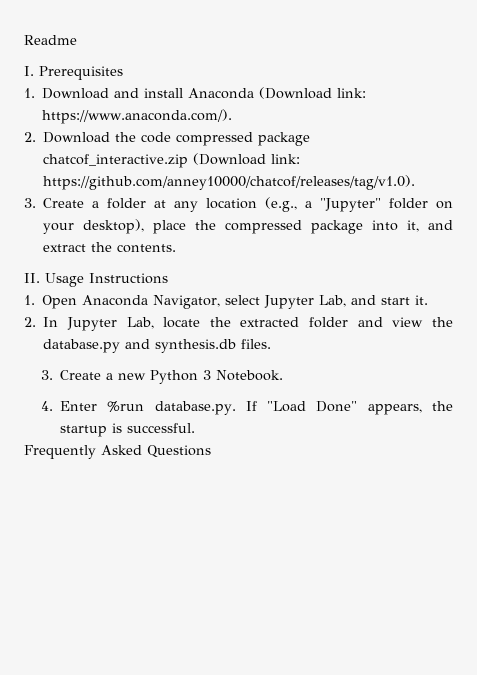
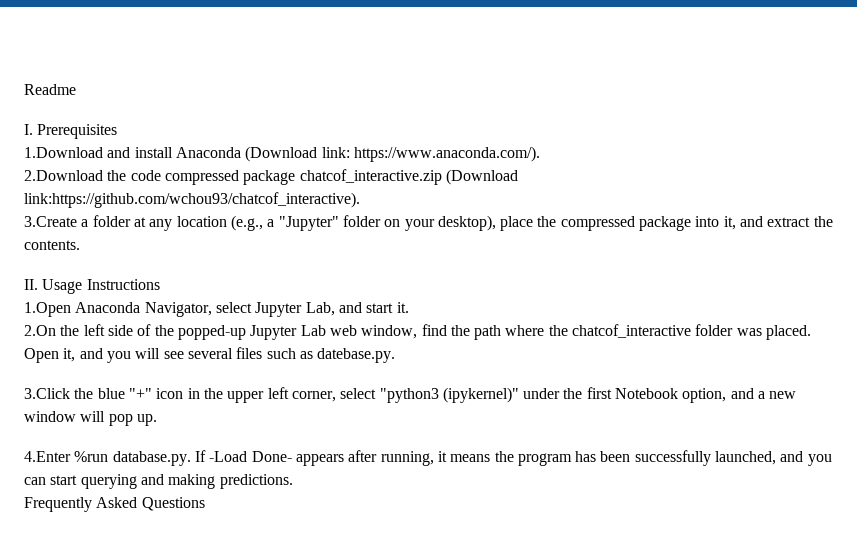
- 1. Download and install Anaconda (Download link: https://www.anaconda.com/).
+ 1.Download and install Anaconda (Download link: https://www.anaconda.com/).
- 2. Download the code compressed package chatcof_interactive.zip (Download link: https://github.com/anney10000/chatcof/releases/tag/v1.0).
- 3. Create a folder at any location (e.g., a "Jupyter" folder on your desktop), place the compressed package into it, and extract the contents.
+ 2.Download the code compressed package chatcof_interactive.zip (Download link:https://github.com/wchou93/chatcof_interactive).
+ 3.Create a folder at any location (e.g., a "Jupyter" folder on your desktop), place the compressed package into it, and extract the contents.
- 1. Open Anaconda Navigator, select Jupyter Lab, and start it.
+ 1.Open Anaconda Navigator, select Jupyter Lab, and start it.
- 2. In Jupyter Lab, locate the extracted folder and view the database.py and synthesis.db files.
- 3. Create a new Python 3 Notebook.
- 4. Enter %run database.py. If "Load Done" appears, the startup is successful.
+ 2.On the left side of the popped-up Jupyter Lab web window, find the path where the chatcof_interactive folder was placed. Open it, and you will see several files such as datebase.py.
+ 3.Click the blue "+" icon in the upper left corner, select "python3 (ipykernel)" under the first Notebook option, and a new window will pop up.
+ 4.Enter %run database.py. If -Load Done- appears after running, it means the program has been successfully launched, and you can start querying and making predictions.

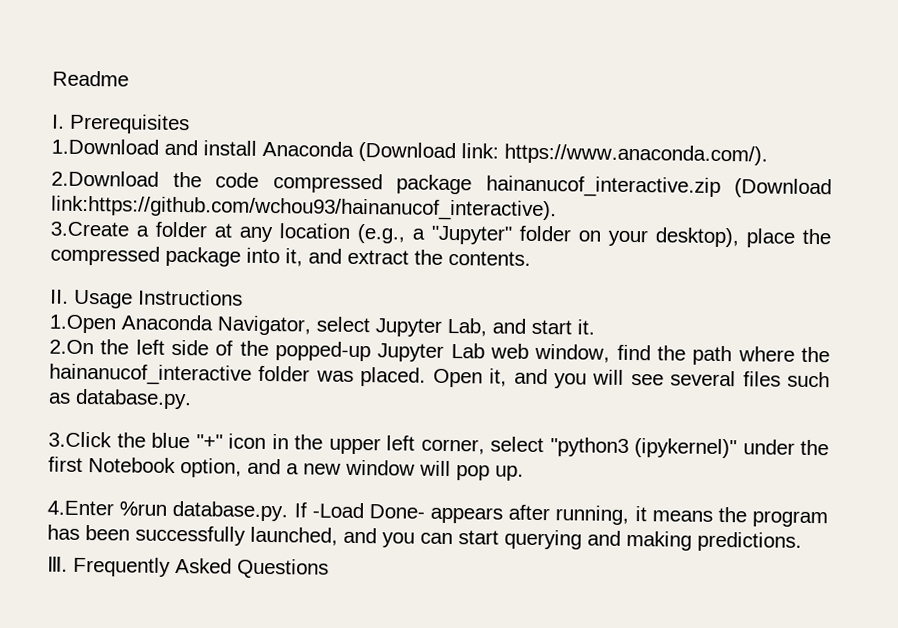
- 2.Download the code compressed package chatcof_interactive.zip (Download link:https://github.com/wchou93/chatcof_interactive).
+ 2.Download the code compressed package hainanucof_interactive.zip (Download link:https://github.com/wchou93/hainanucof_interactive).
- 2.On the left side of the popped-up Jupyter Lab web window, find the path where the chatcof_interactive folder was placed.
+ 2.On the left side of the popped-up Jupyter Lab web window, find the path where the hainanucof_interactive folder was placed.
- Open it, and you will see several files such as datebase.py.
+ Open it, and you will see several files such as database.py.
- Frequently Asked Questions
+ Ⅲ. Frequently Asked Questions

